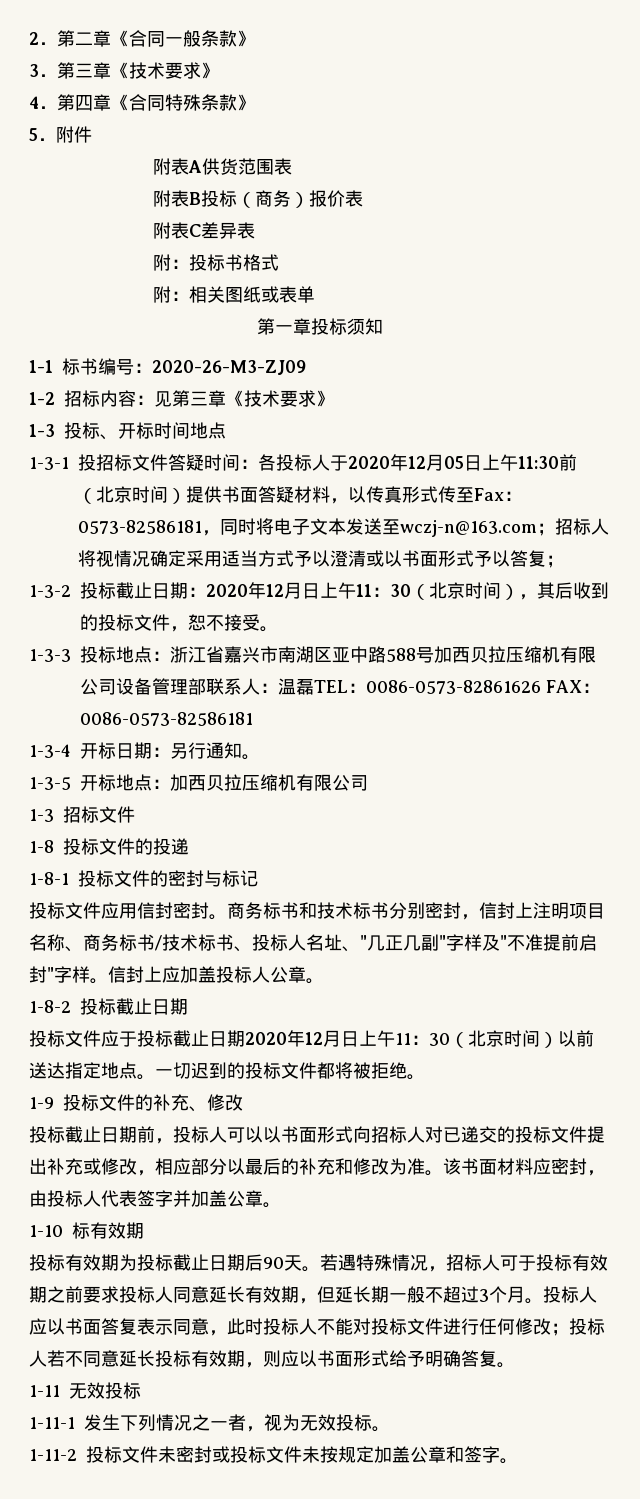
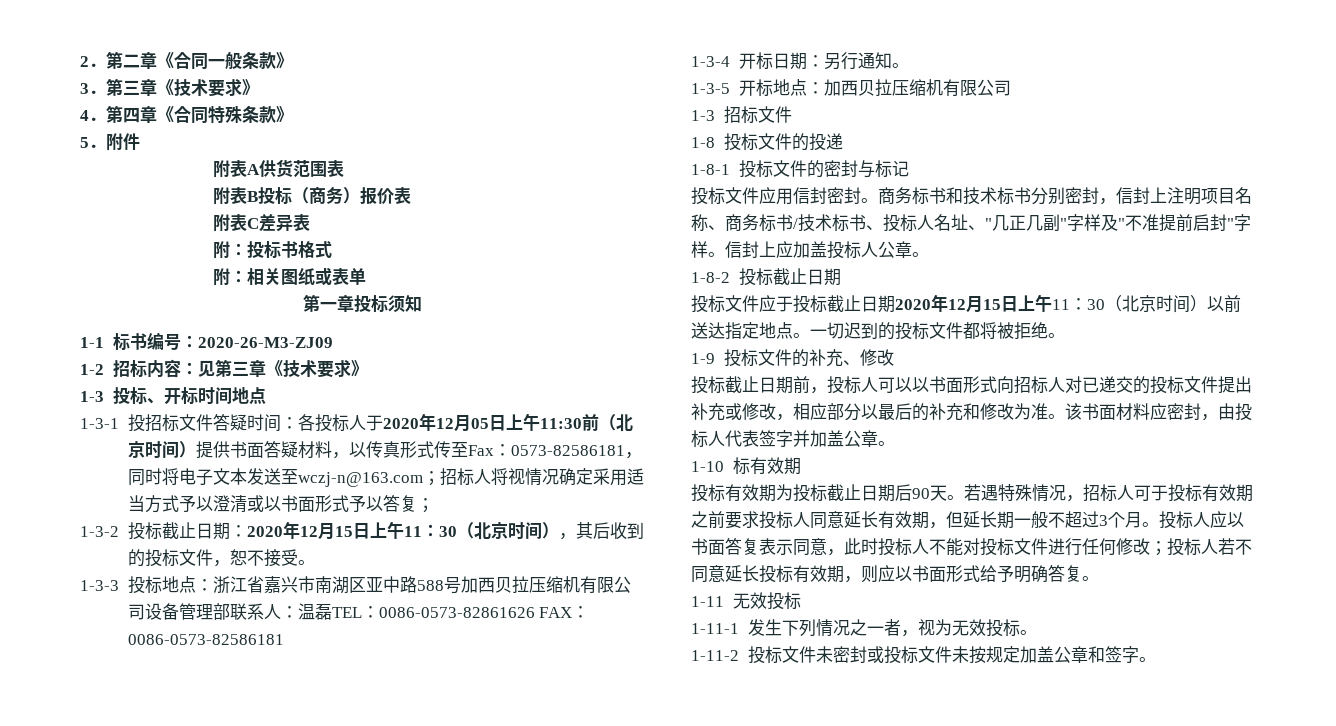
- 1-3-2投标截止日期：2020年12月日上午11：30（北京时间），其后收到的投标文件，恕不接受。
+ 1-3-2投标截止日期：2020年12月15日上午11：30（北京时间），其后收到的投标文件，恕不接受。
- 投标文件应于投标截止日期2020年12月日上午11：30（北京时间）以前送达指定地点。
+ 投标文件应于投标截止日期2020年12月15日上午11：30（北京时间）以前送达指定地点。

